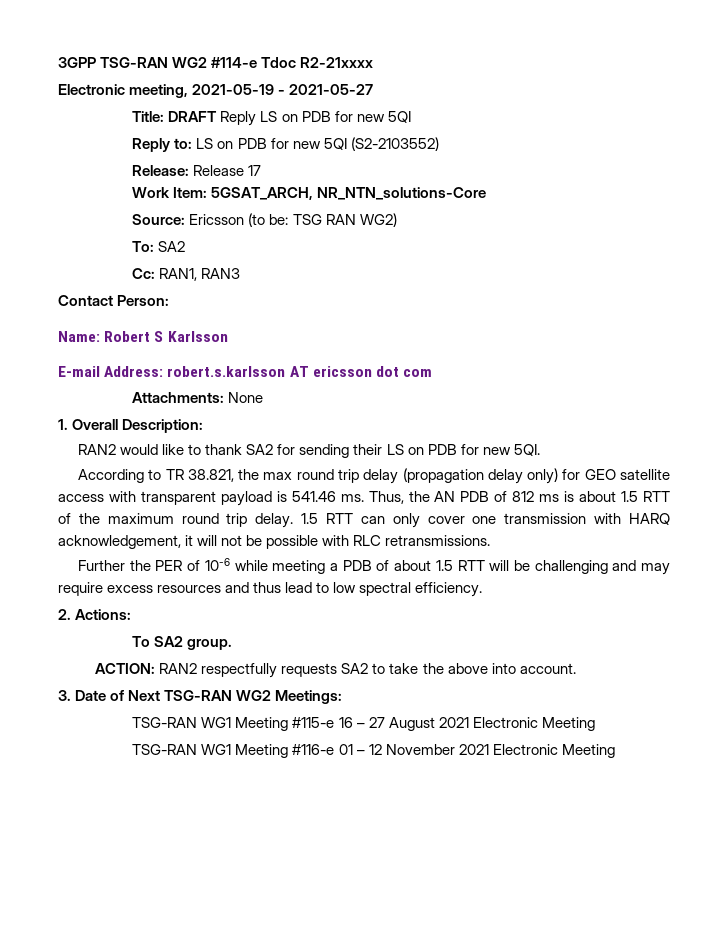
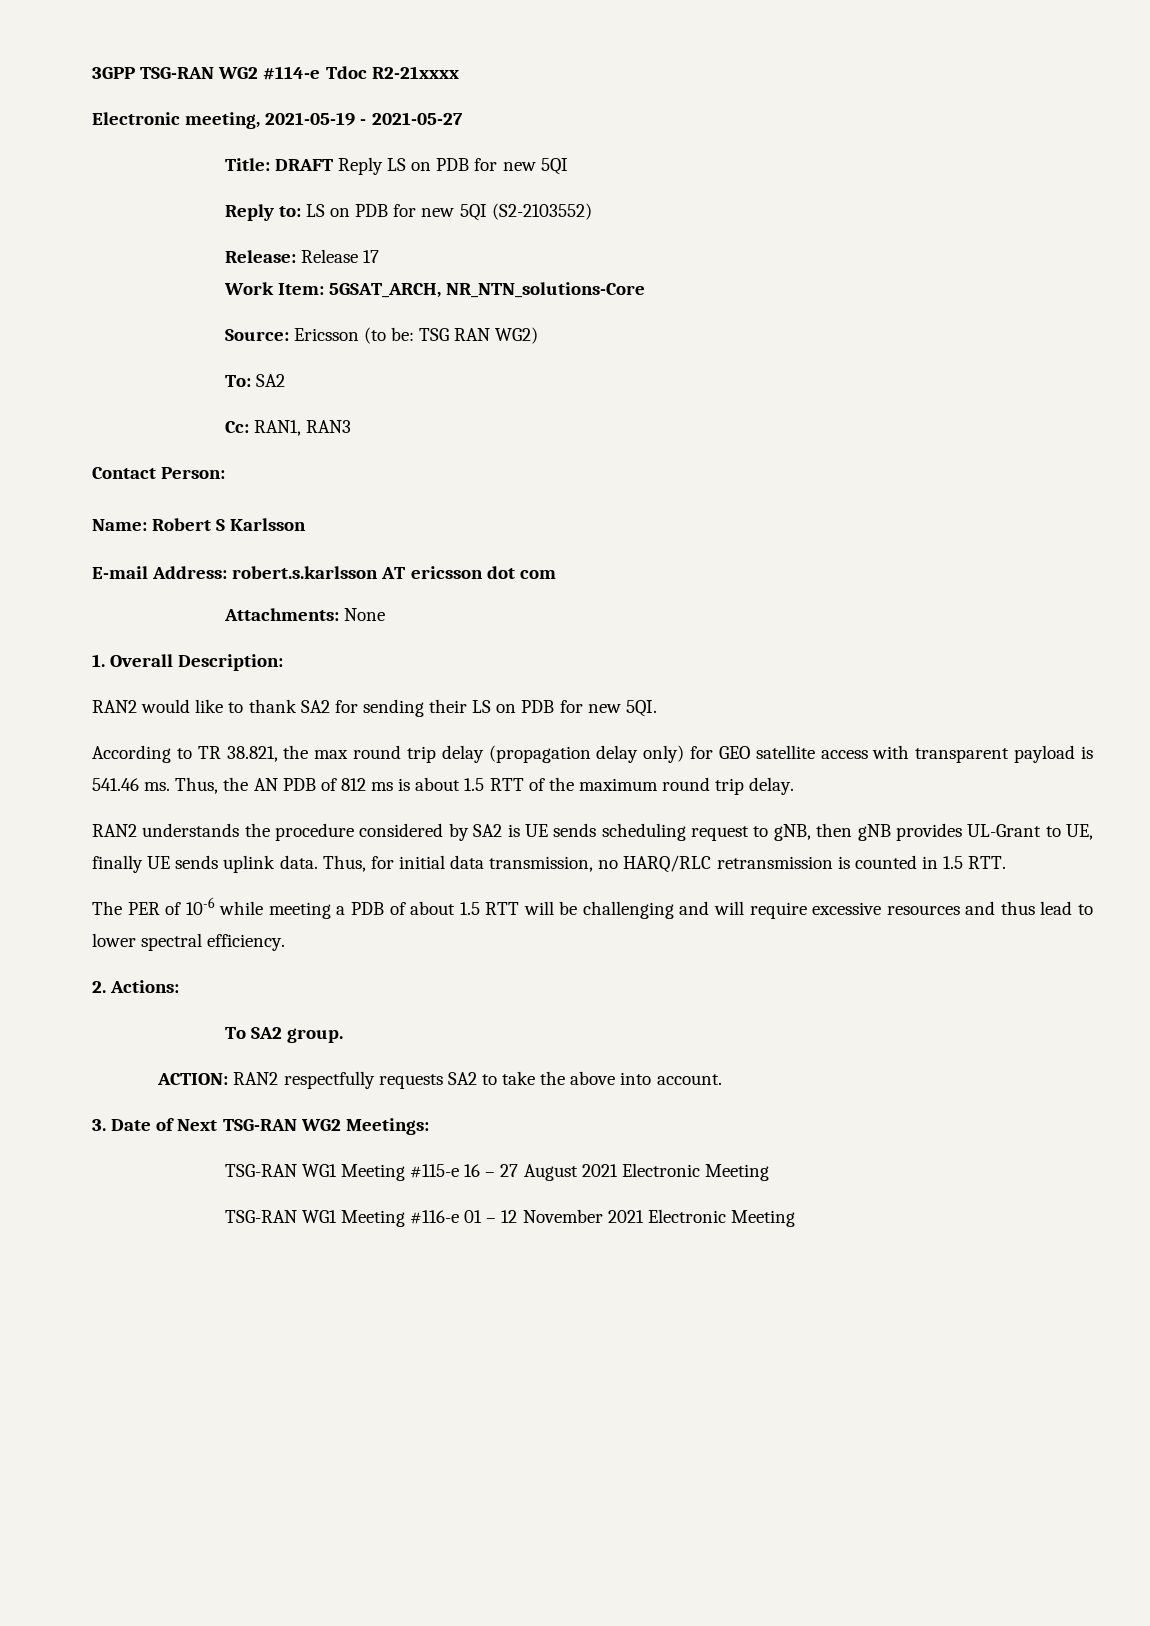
- Thus, the AN PDB of 812 ms is about 1.5 RTT of the maximum round trip delay. 1.5 RTT can only cover one transmission with HARQ acknowledgement, it will not be possible with RLC retransmissions.
- Further the PER of 10-6 while meeting a PDB of about 1.5 RTT will be challenging and may require excess resources and thus lead to low spectral efficiency.
+ Thus, the AN PDB of 812 ms is about 1.5 RTT of the maximum round trip delay.
+ RAN2 understands the procedure considered by SA2 is UE sends scheduling request to gNB, then gNB provides UL-Grant to UE, finally UE sends uplink data. Thus, for initial data transmission, no HARQ/RLC retransmission is counted in 1.5 RTT.
+ The PER of 10-6 while meeting a PDB of about 1.5 RTT will be challenging and will require excessive resources and thus lead to lower spectral efficiency.

